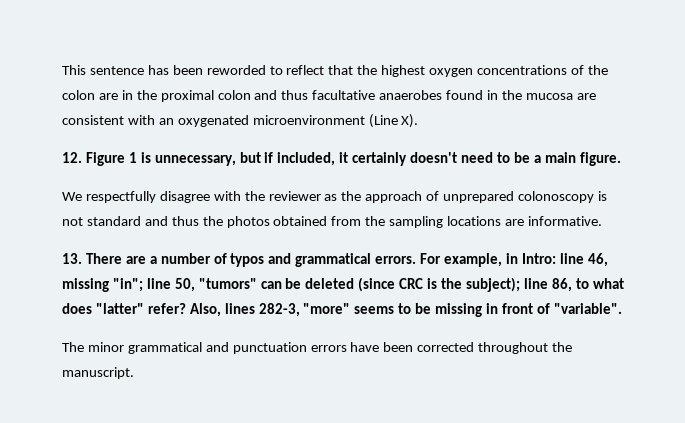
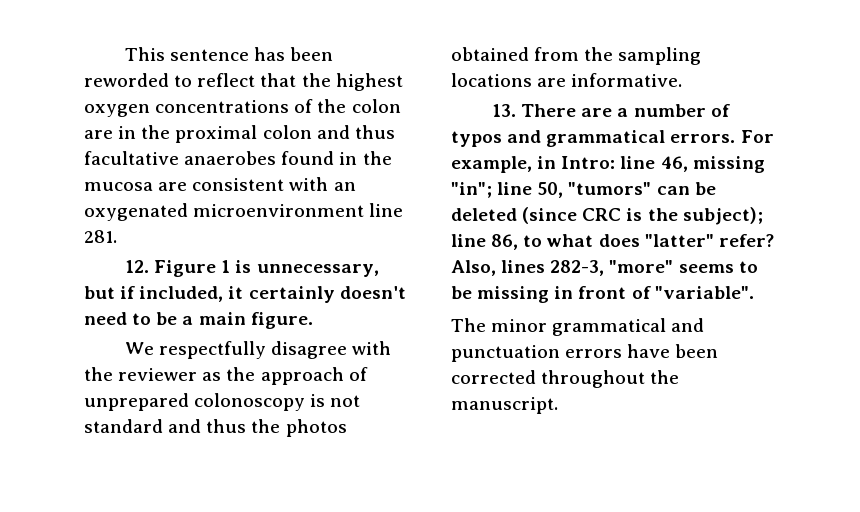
- This sentence has been reworded to reflect that the highest oxygen concentrations of the colon are in the proximal colon and thus facultative anaerobes found in the mucosa are consistent with an oxygenated microenvironment (Line X).
+ This sentence has been reworded to reflect that the highest oxygen concentrations of the colon are in the proximal colon and thus facultative anaerobes found in the mucosa are consistent with an oxygenated microenvironment line 281.

